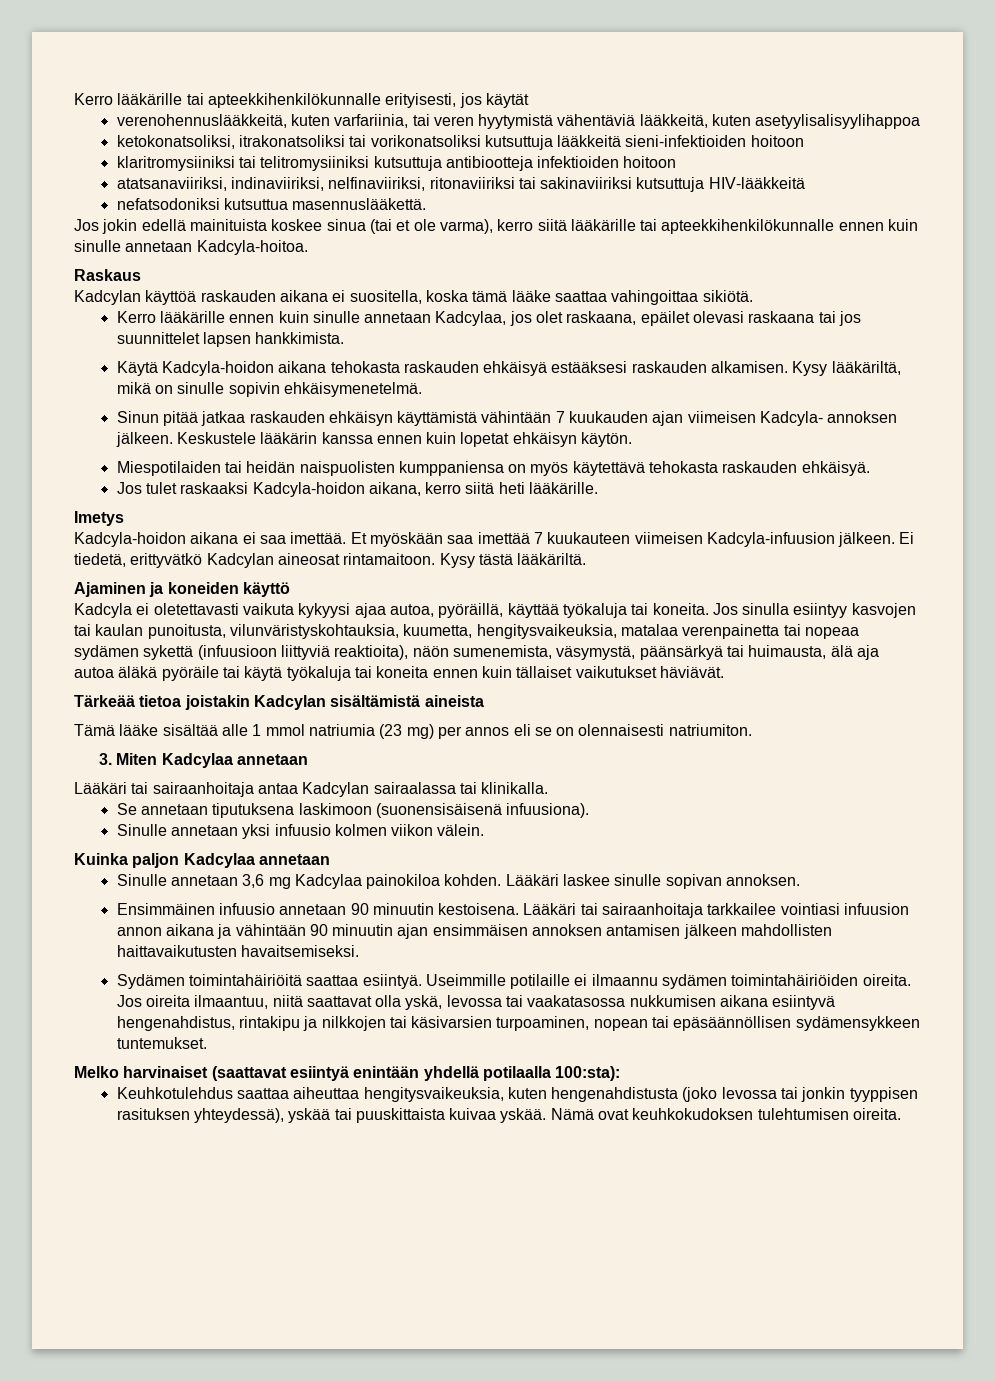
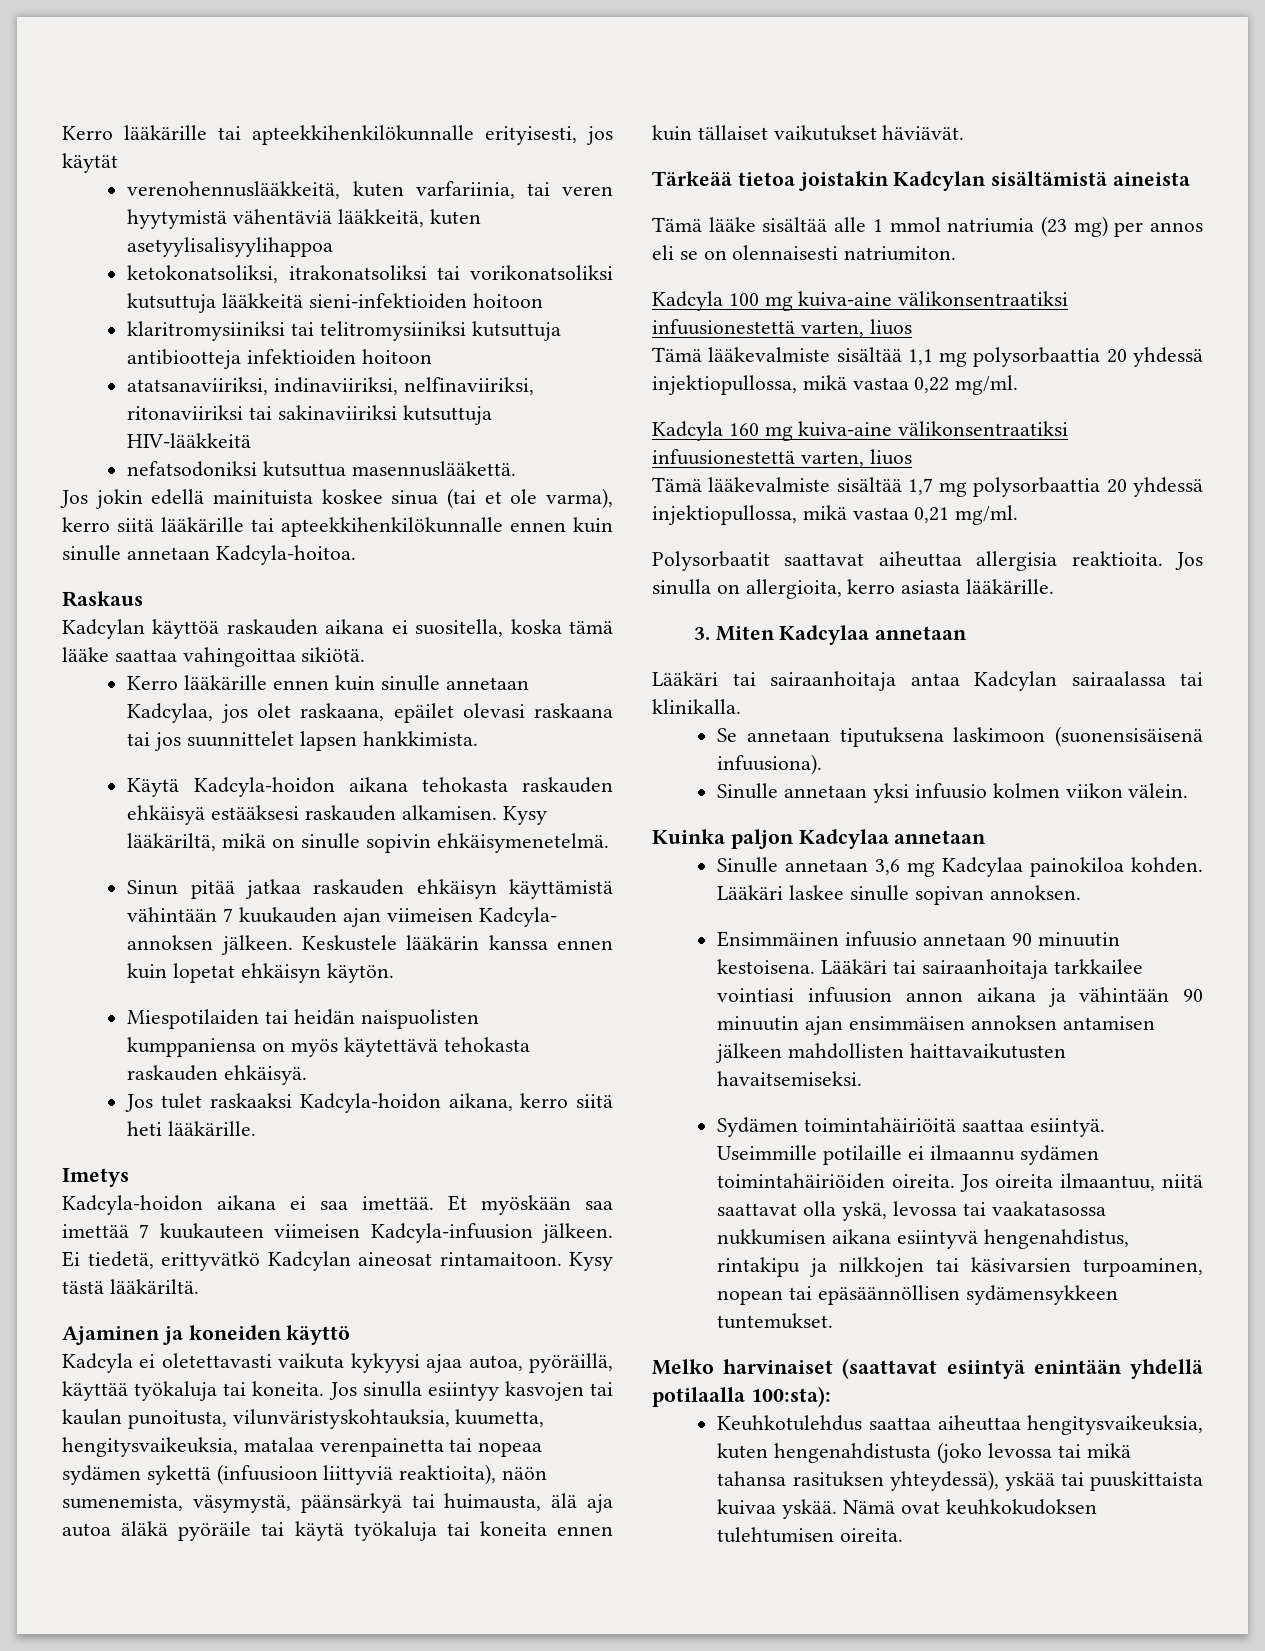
+ Kadcyla 100 mg kuiva-aine välikonsentraatiksi infuusionestettä varten, liuos
+ Tämä lääkevalmiste sisältää 1,1 mg polysorbaattia 20 yhdessä injektiopullossa, mikä vastaa 0,22 mg/ml.
+ Kadcyla 160 mg kuiva-aine välikonsentraatiksi infuusionestettä varten, liuos
+ Tämä lääkevalmiste sisältää 1,7 mg polysorbaattia 20 yhdessä injektiopullossa, mikä vastaa 0,21 mg/ml.
+ Polysorbaatit saattavat aiheuttaa allergisia reaktioita. Jos sinulla on allergioita, kerro asiasta lääkärille.
- Keuhkotulehdus saattaa aiheuttaa hengitysvaikeuksia, kuten hengenahdistusta (joko levossa tai jonkin tyyppisen rasituksen yhteydessä), yskää tai puuskittaista kuivaa yskää.
+ Keuhkotulehdus saattaa aiheuttaa hengitysvaikeuksia, kuten hengenahdistusta (joko levossa tai mikä tahansa rasituksen yhteydessä), yskää tai puuskittaista kuivaa yskää.

